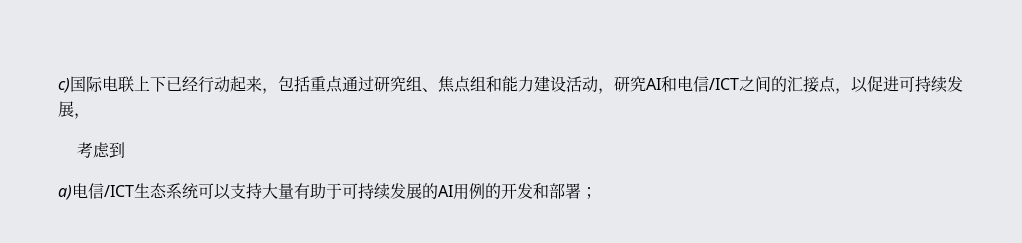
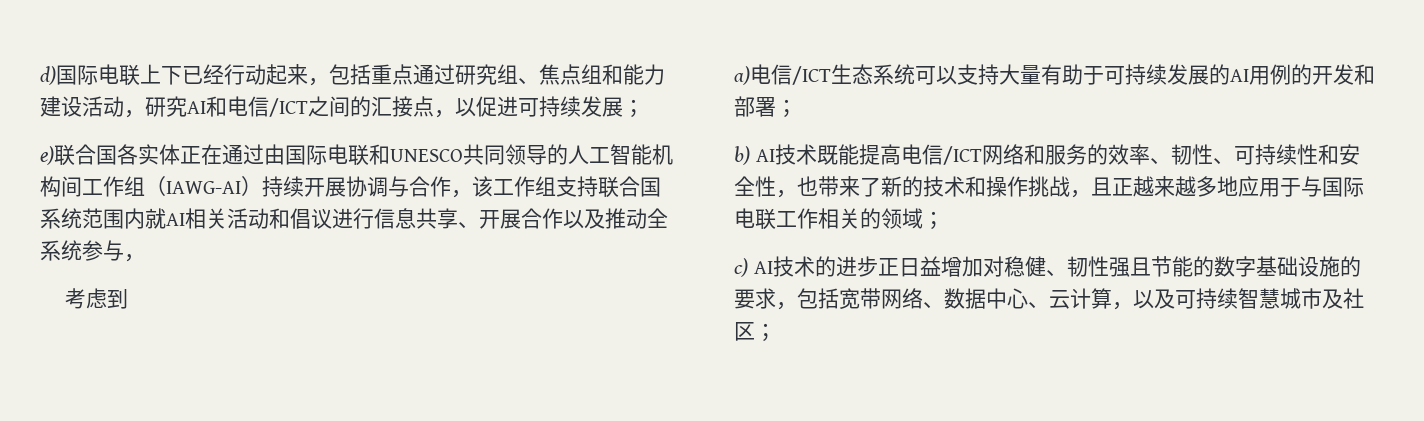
- c)国际电联上下已经行动起来，包括重点通过研究组、焦点组和能力建设活动，研究AI和电信/ICT之间的汇接点，以促进可持续发展，
+ d)国际电联上下已经行动起来，包括重点通过研究组、焦点组和能力建设活动，研究AI和电信/ICT之间的汇接点，以促进可持续发展；
+ e)联合国各实体正在通过由国际电联和UNESCO共同领导的人工智能机构间工作组（IAWG-AI）持续开展协调与合作，该工作组支持联合国系统范围内就AI相关活动和倡议进行信息共享、开展合作以及推动全系统参与，
+ b) AI技术既能提高电信/ICT网络和服务的效率、韧性、可持续性和安全性，也带来了新的技术和操作挑战，且正越来越多地应用于与国际电联工作相关的领域；
+ c) AI技术的进步正日益增加对稳健、韧性强且节能的数字基础设施的要求，包括宽带网络、数据中心、云计算，以及可持续智慧城市及社区；

